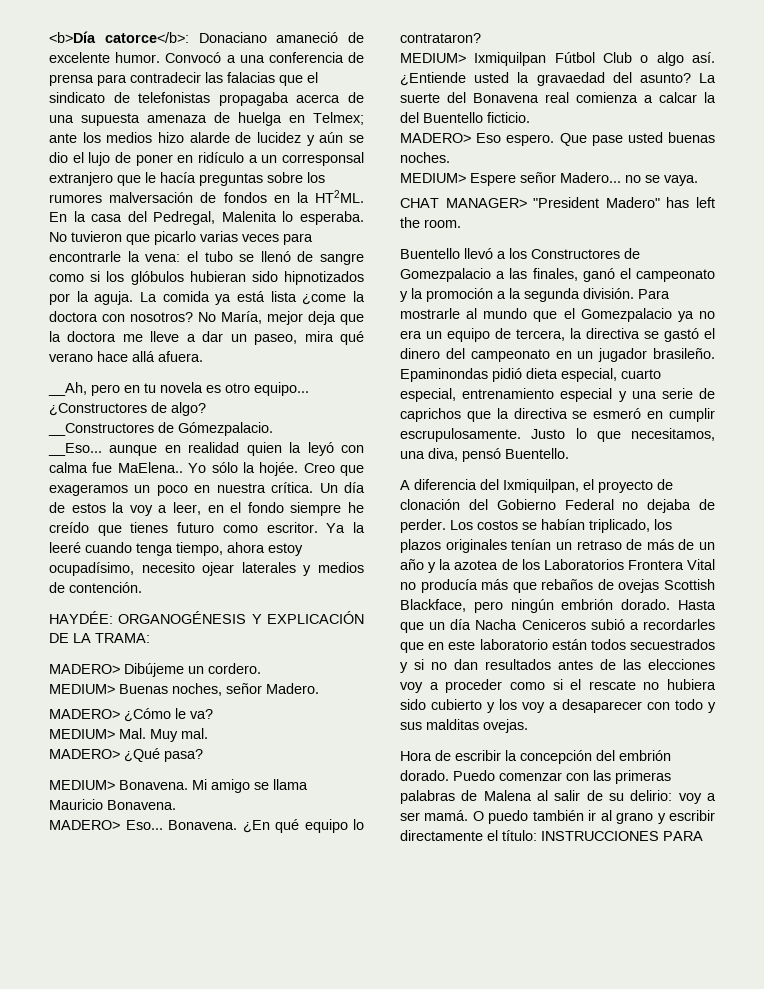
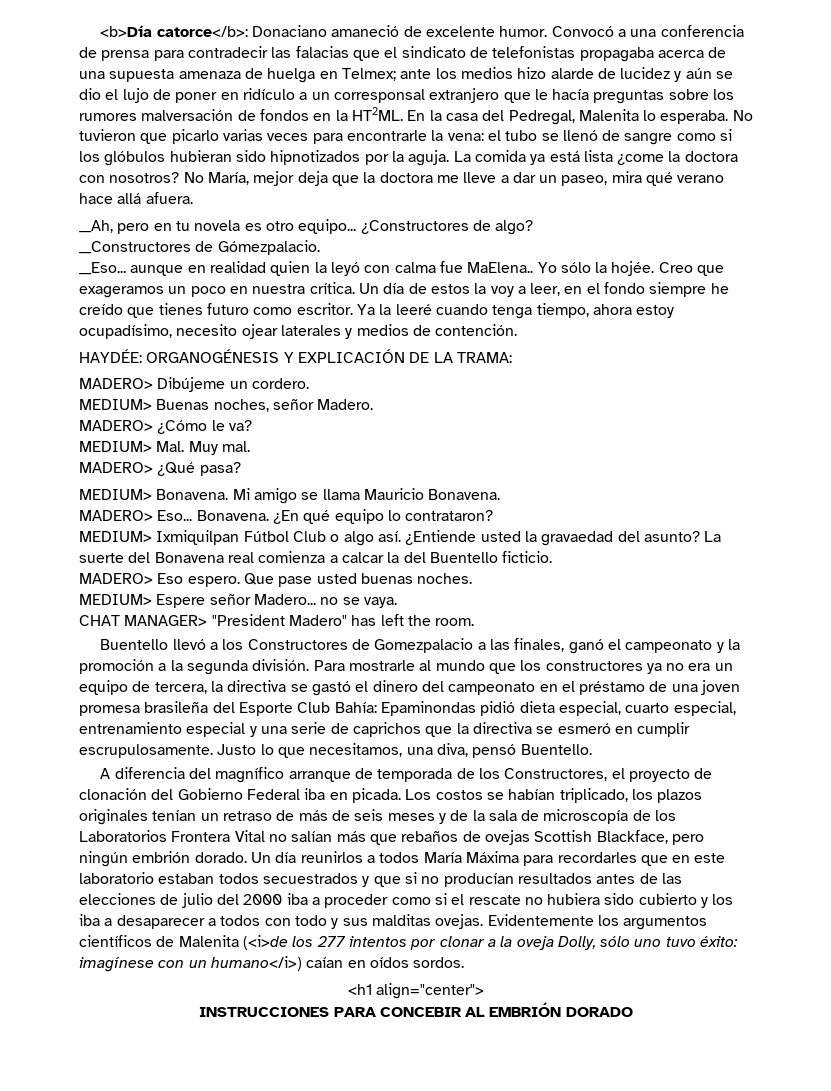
- Para mostrarle al mundo que el Gomezpalacio ya no era un equipo de tercera, la directiva se gastó el dinero del campeonato en un jugador brasileño. Epaminondas pidió dieta especial, cuarto especial, entrenamiento especial y una serie de caprichos que la directiva se esmeró en cumplir escrupulosamente.
+ Para mostrarle al mundo que los constructores ya no era un equipo de tercera, la directiva se gastó el dinero del campeonato en el préstamo de una joven promesa brasileña del Esporte Club Bahía: Epaminondas pidió dieta especial, cuarto especial, entrenamiento especial y una serie de caprichos que la directiva se esmeró en cumplir escrupulosamente.
- A diferencia del Ixmiquilpan, el proyecto de clonación del Gobierno Federal no dejaba de perder.
+ A diferencia del magnífico arranque de temporada de los Constructores, el proyecto de clonación del Gobierno Federal iba en picada.
- Los costos se habían triplicado, los plazos originales tenían un retraso de más de un año y la azotea de los Laboratorios Frontera Vital no producía más que rebaños de ovejas Scottish Blackface, pero ningún embrión dorado.
+ Los costos se habían triplicado, los plazos originales tenían un retraso de más de seis meses y de la sala de microscopía de los Laboratorios Frontera Vital no salían más que rebaños de ovejas Scottish Blackface, pero ningún embrión dorado.
- Hasta que un día Nacha Ceniceros subió a recordarles que en este laboratorio están todos secuestrados y si no dan resultados antes de las elecciones voy a proceder como si el rescate no hubiera sido cubierto y los voy a desaparecer con todo y sus malditas ovejas.
- Hora de escribir la concepción del embrión dorado. Puedo comenzar con las primeras palabras de Malena al salir de su delirio: voy a ser mamá. O puedo también ir al grano y escribir directamente el título: INSTRUCCIONES PARA
+ Un día reunirlos a todos María Máxima para recordarles que en este laboratorio estaban todos secuestrados y que si no producían resultados antes de las elecciones de julio del 2000 iba a proceder como si el rescate no hubiera sido cubierto y los iba a desaparecer a todos con todo y sus malditas ovejas. Evidentemente los argumentos científicos de Malenita (<i>de los 277 intentos por clonar a la oveja Dolly, sólo uno tuvo éxito: imagínese con un humano</i>) caían en oídos sordos.
+ <h1 align="center">
+ INSTRUCCIONES PARA CONCEBIR AL EMBRIÓN DORADO

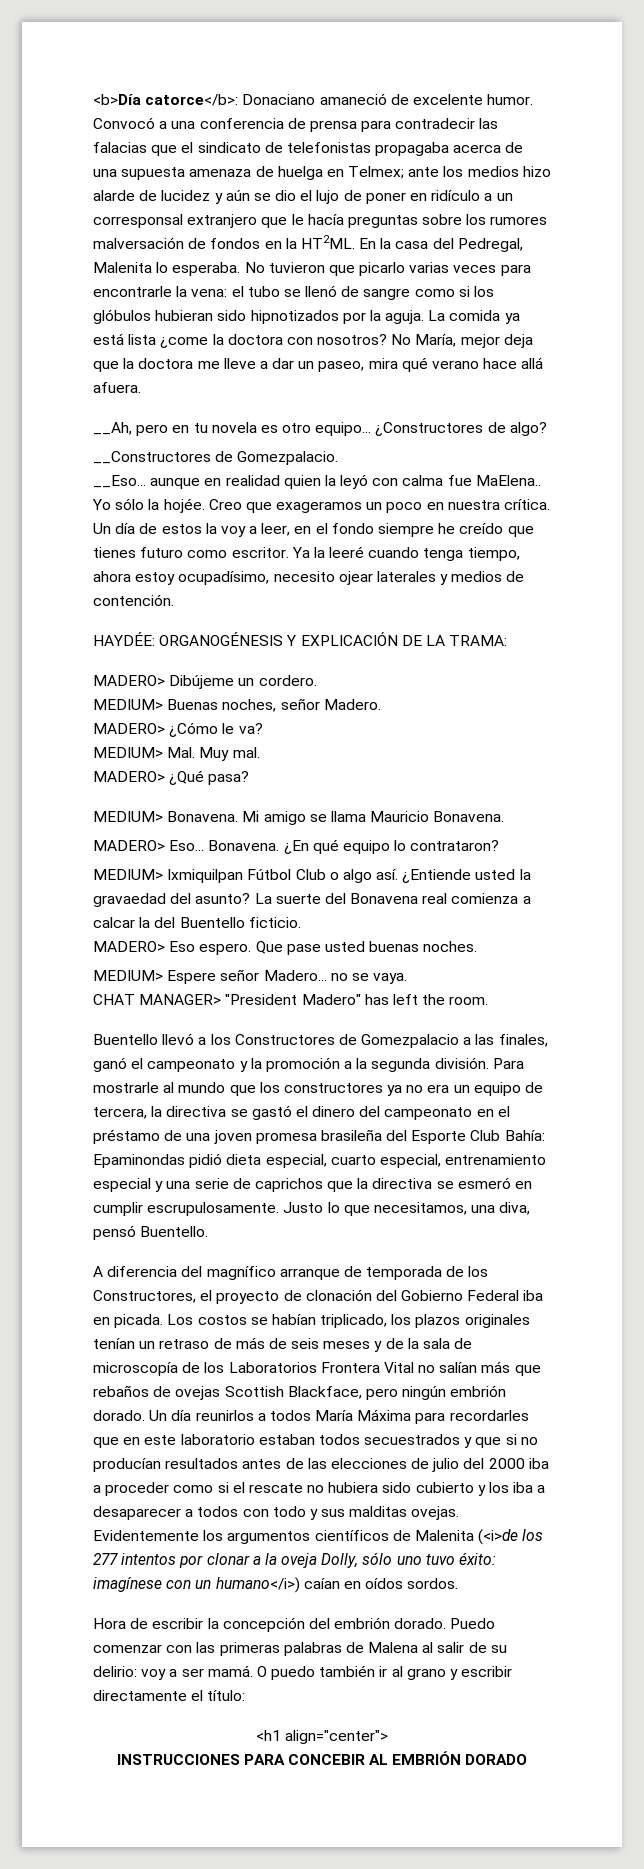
- __Constructores de Gómezpalacio.
+ __Constructores de Gomezpalacio.
+ Hora de escribir la concepción del embrión dorado. Puedo comenzar con las primeras palabras de Malena al salir de su delirio: voy a ser mamá. O puedo también ir al grano y escribir directamente el título:

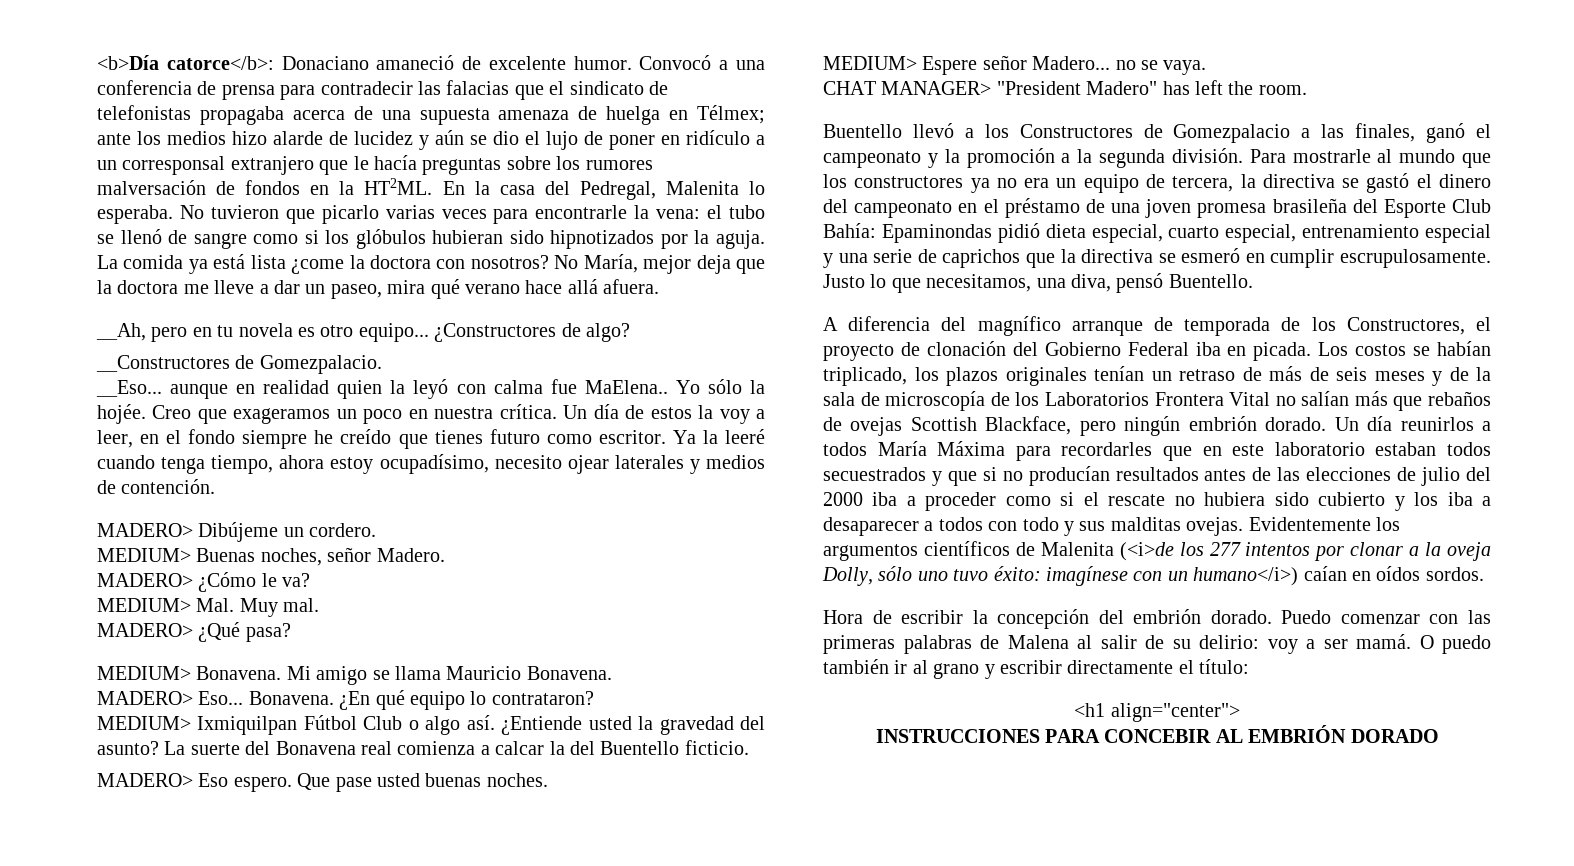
- Convocó a una conferencia de prensa para contradecir las falacias que el sindicato de telefonistas propagaba acerca de una supuesta amenaza de huelga en Telmex; ante los medios hizo alarde de lucidez y aún se dio el lujo de poner en ridículo a un corresponsal extranjero que le hacía preguntas sobre los rumores malversación de fondos en la HT2ML.
+ Convocó a una conferencia de prensa para contradecir las falacias que el sindicato de telefonistas propagaba acerca de una supuesta amenaza de huelga en Télmex; ante los medios hizo alarde de lucidez y aún se dio el lujo de poner en ridículo a un corresponsal extranjero que le hacía preguntas sobre los rumores malversación de fondos en la HT2ML.
- HAYDÉE: ORGANOGÉNESIS Y EXPLICACIÓN DE LA TRAMA:
- ¿Entiende usted la gravaedad del asunto?
+ ¿Entiende usted la gravedad del asunto?

